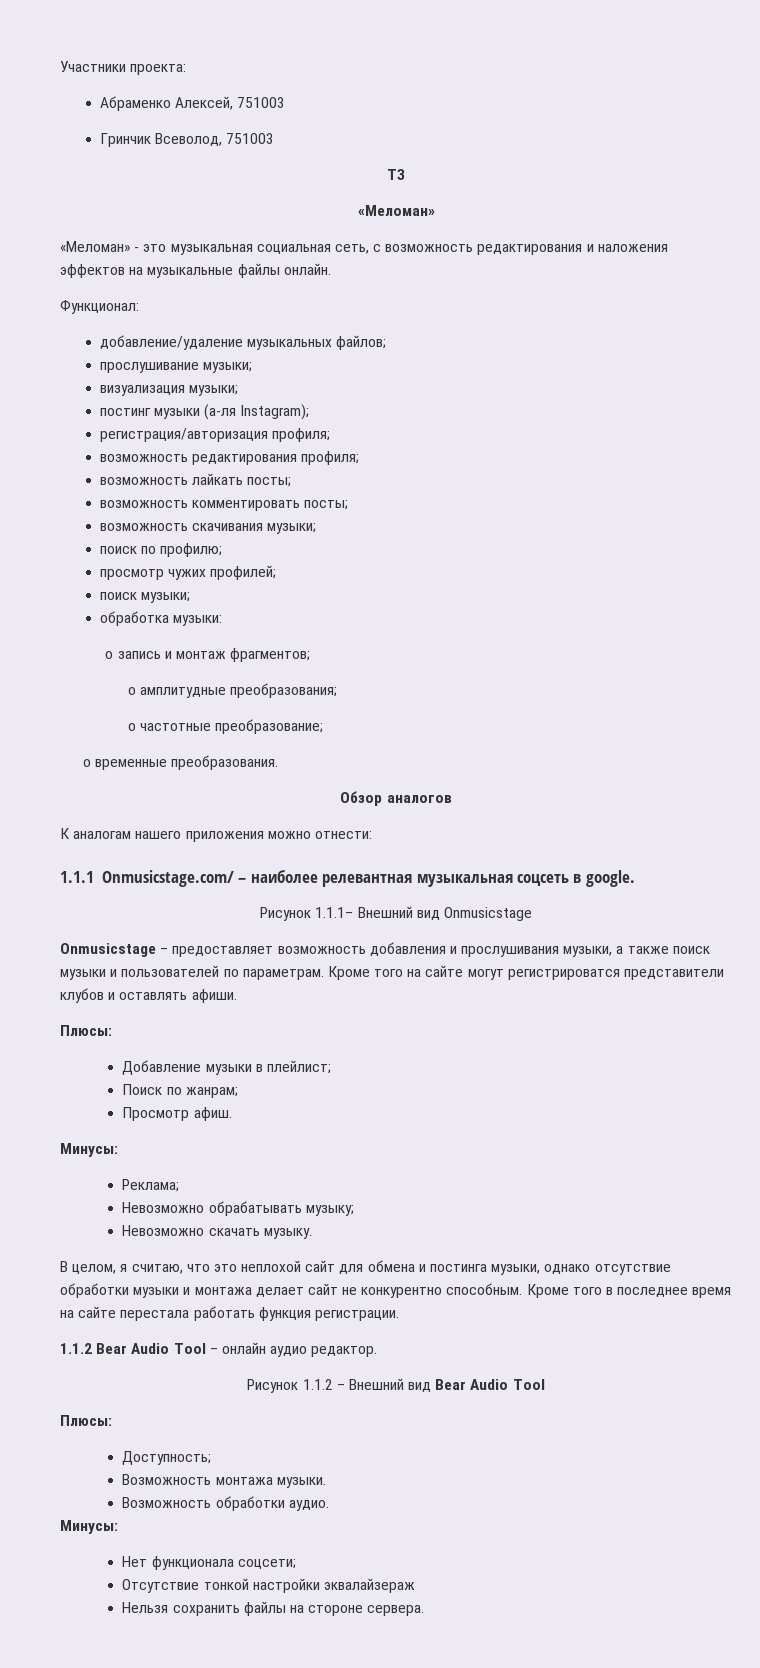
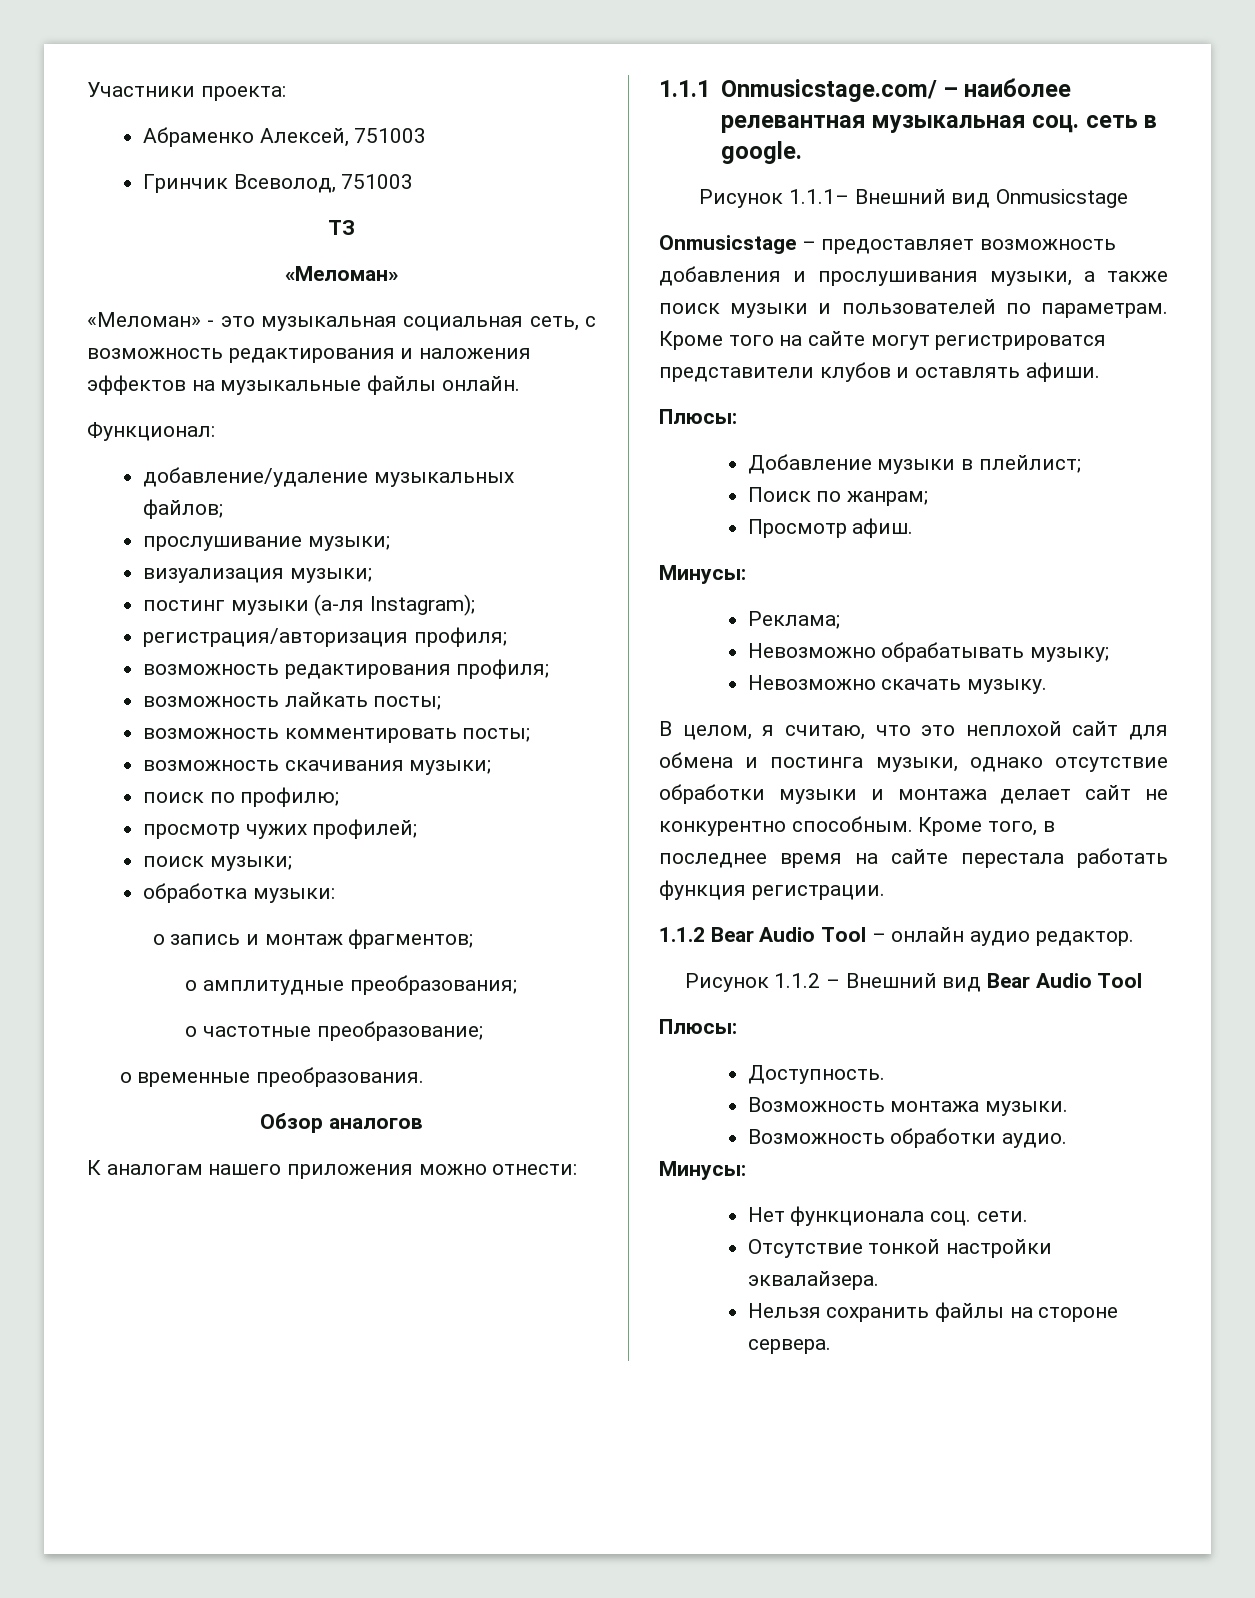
- 1.1.1 Onmusicstage.com/ – наиболее релевантная музыкальная соцсеть в google.
+ 1.1.1 Onmusicstage.com/ – наиболее релевантная музыкальная соц. сеть в google.
- Кроме того в последнее время на сайте перестала работать функция регистрации.
+ Кроме того, в последнее время на сайте перестала работать функция регистрации.
- Доступность;
+ Доступность.
- Нет функционала соцсети;
+ Нет функционала соц. сети.
- Отсутствие тонкой настройки эквалайзераж
+ Отсутствие тонкой настройки эквалайзера.

